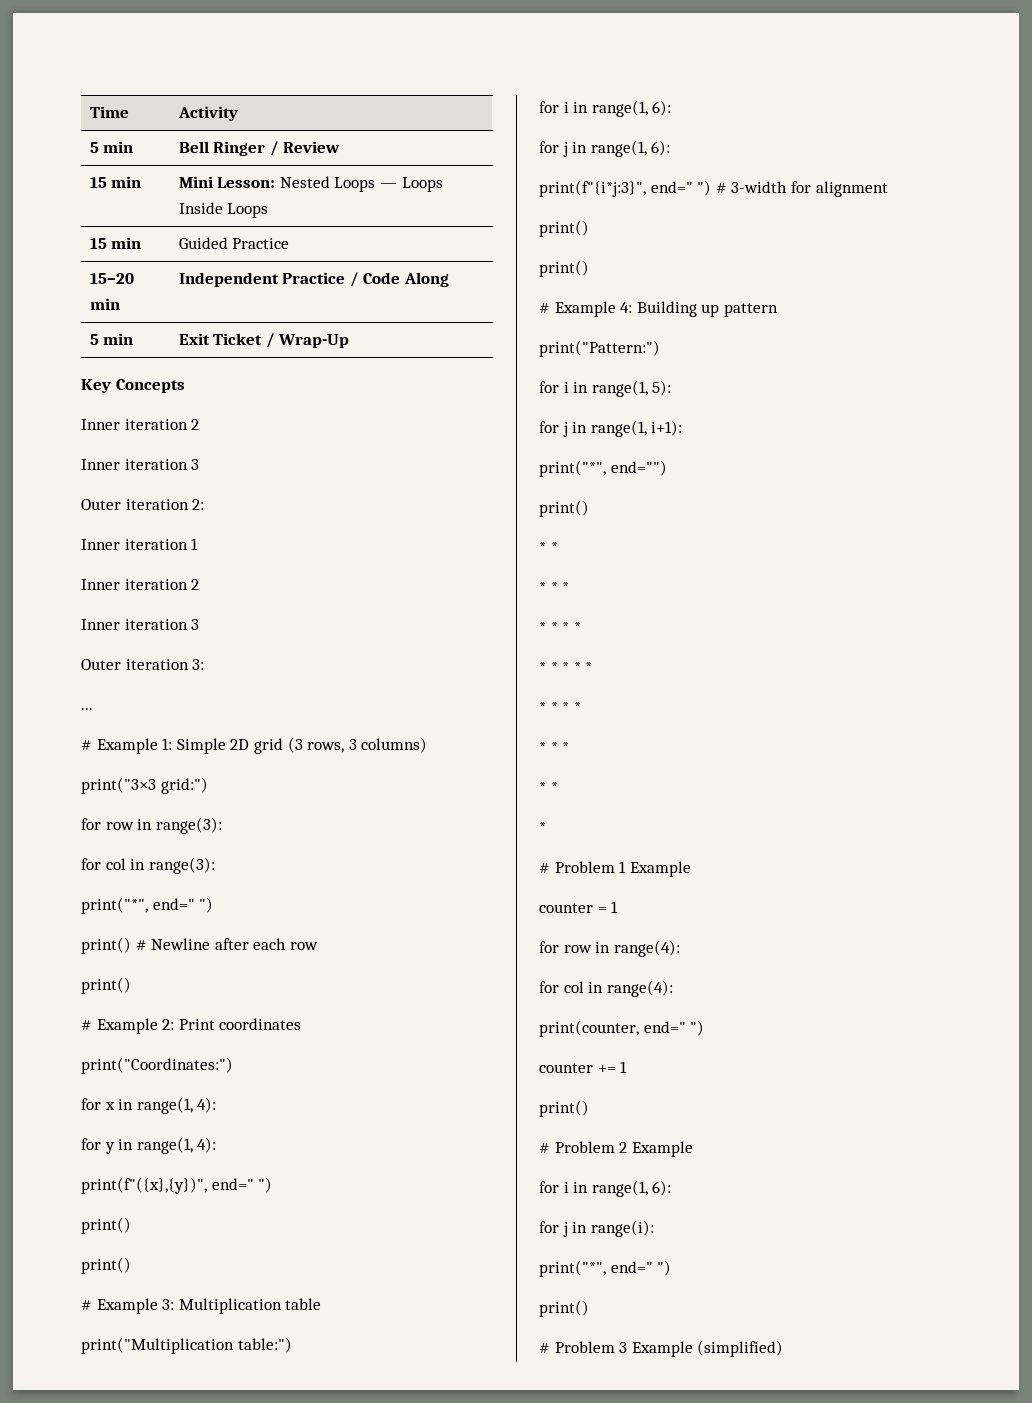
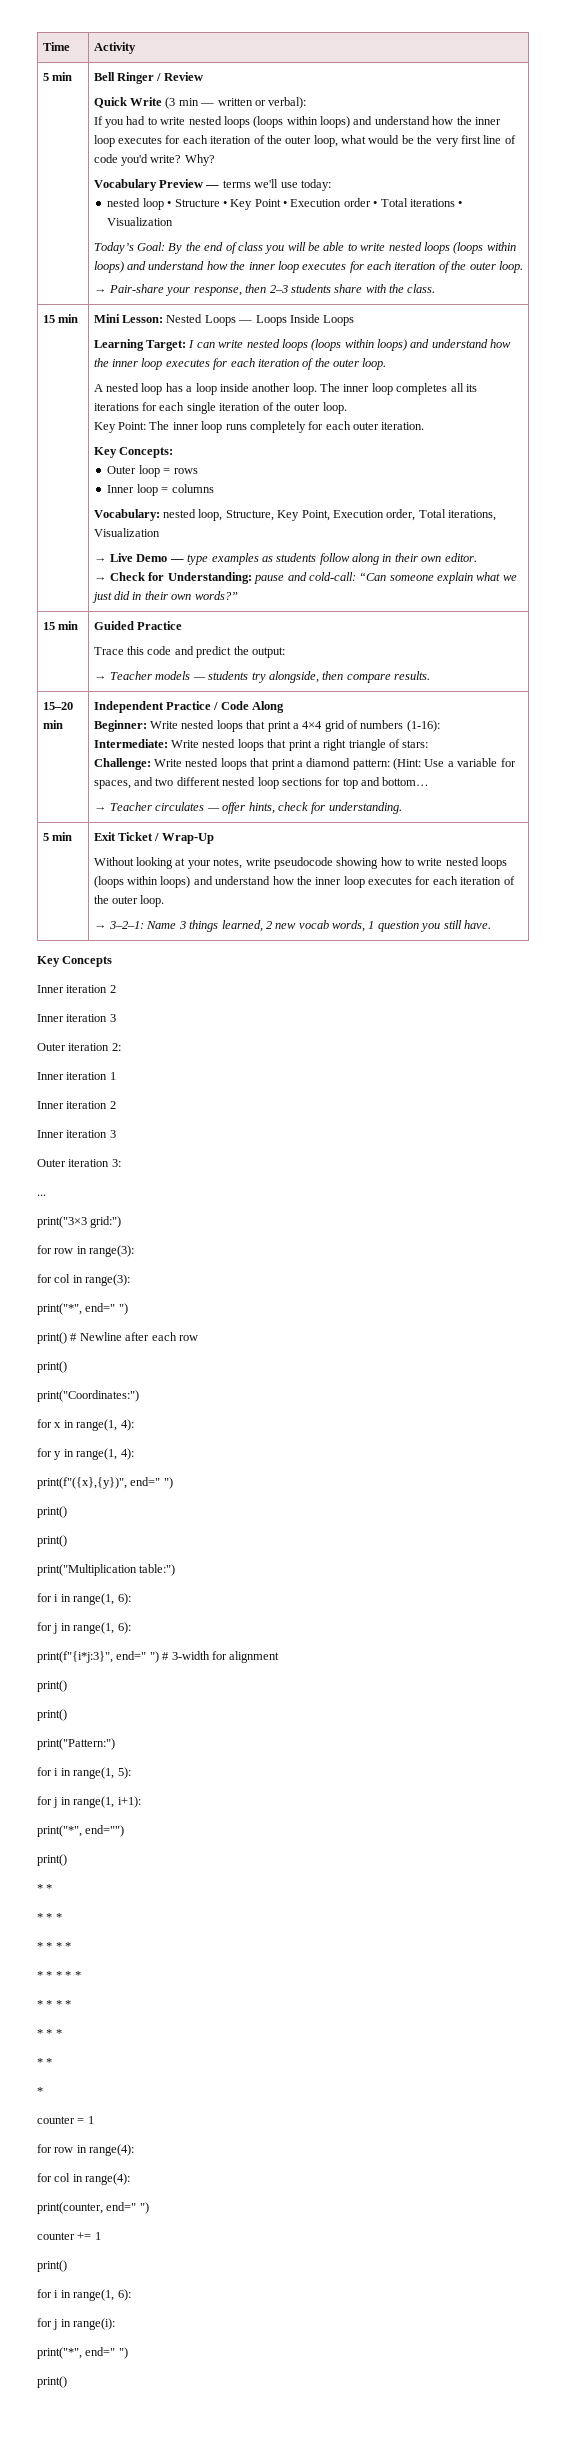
+ Quick Write (3 min — written or verbal):
+ If you had to write nested loops (loops within loops) and understand how the inner loop executes for each iteration of the outer loop, what would be the very first line of code you'd write? Why?
+ Vocabulary Preview — terms we'll use today:
+ nested loop • Structure • Key Point • Execution order • Total iterations • Visualization
+ Today’s Goal: By the end of class you will be able to write nested loops (loops within loops) and understand how the inner loop executes for each iteration of the outer loop.
+ → Pair-share your response, then 2–3 students share with the class.
+ Learning Target: I can write nested loops (loops within loops) and understand how the inner loop executes for each iteration of the outer loop.
+ A nested loop has a loop inside another loop. The inner loop completes all its iterations for each single iteration of the outer loop.
+ Key Point: The inner loop runs completely for each outer iteration.
+ Key Concepts:
+ Outer loop = rows
+ Inner loop = columns
+ Vocabulary: nested loop, Structure, Key Point, Execution order, Total iterations, Visualization
+ → Live Demo — type examples as students follow along in their own editor.
+ → Check for Understanding: pause and cold-call: “Can someone explain what we just did in their own words?”
  15 min | Guided Practice
+ Trace this code and predict the output:
+ → Teacher models — students try alongside, then compare results.
+ Beginner: Write nested loops that print a 4×4 grid of numbers (1-16):
+ Intermediate: Write nested loops that print a right triangle of stars:
+ Challenge: Write nested loops that print a diamond pattern: (Hint: Use a variable for spaces, and two different nested loop sections for top and bottom…
+ → Teacher circulates — offer hints, check for understanding.
+ Without looking at your notes, write pseudocode showing how to write nested loops (loops within loops) and understand how the inner loop executes for each iteration of the outer loop.
+ → 3–2–1: Name 3 things learned, 2 new vocab words, 1 question you still have.
- # Example 1: Simple 2D grid (3 rows, 3 columns)
- # Example 2: Print coordinates
- # Example 3: Multiplication table
- # Example 4: Building up pattern
- # Problem 1 Example
- # Problem 2 Example
- # Problem 3 Example (simplified)

